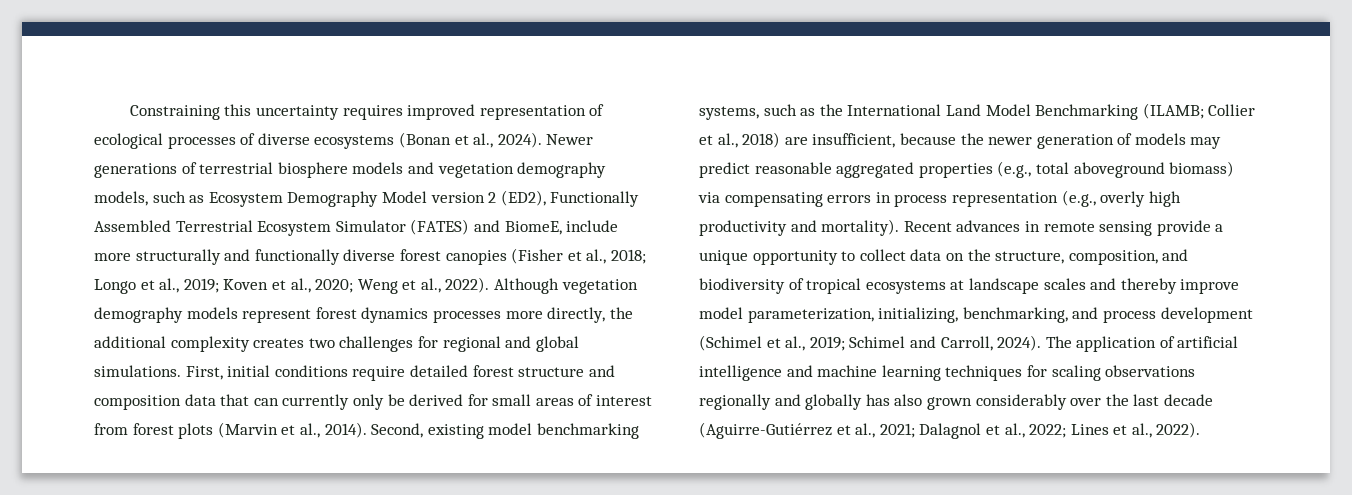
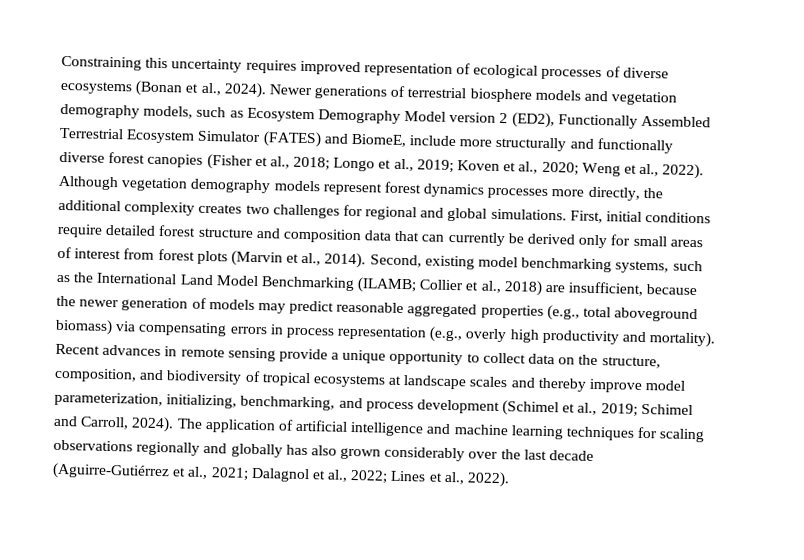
- First, initial conditions require detailed forest structure and composition data that can currently only be derived for small areas of interest from forest plots (Marvin et al., 2014).
+ First, initial conditions require detailed forest structure and composition data that can currently be derived only for small areas of interest from forest plots (Marvin et al., 2014).

